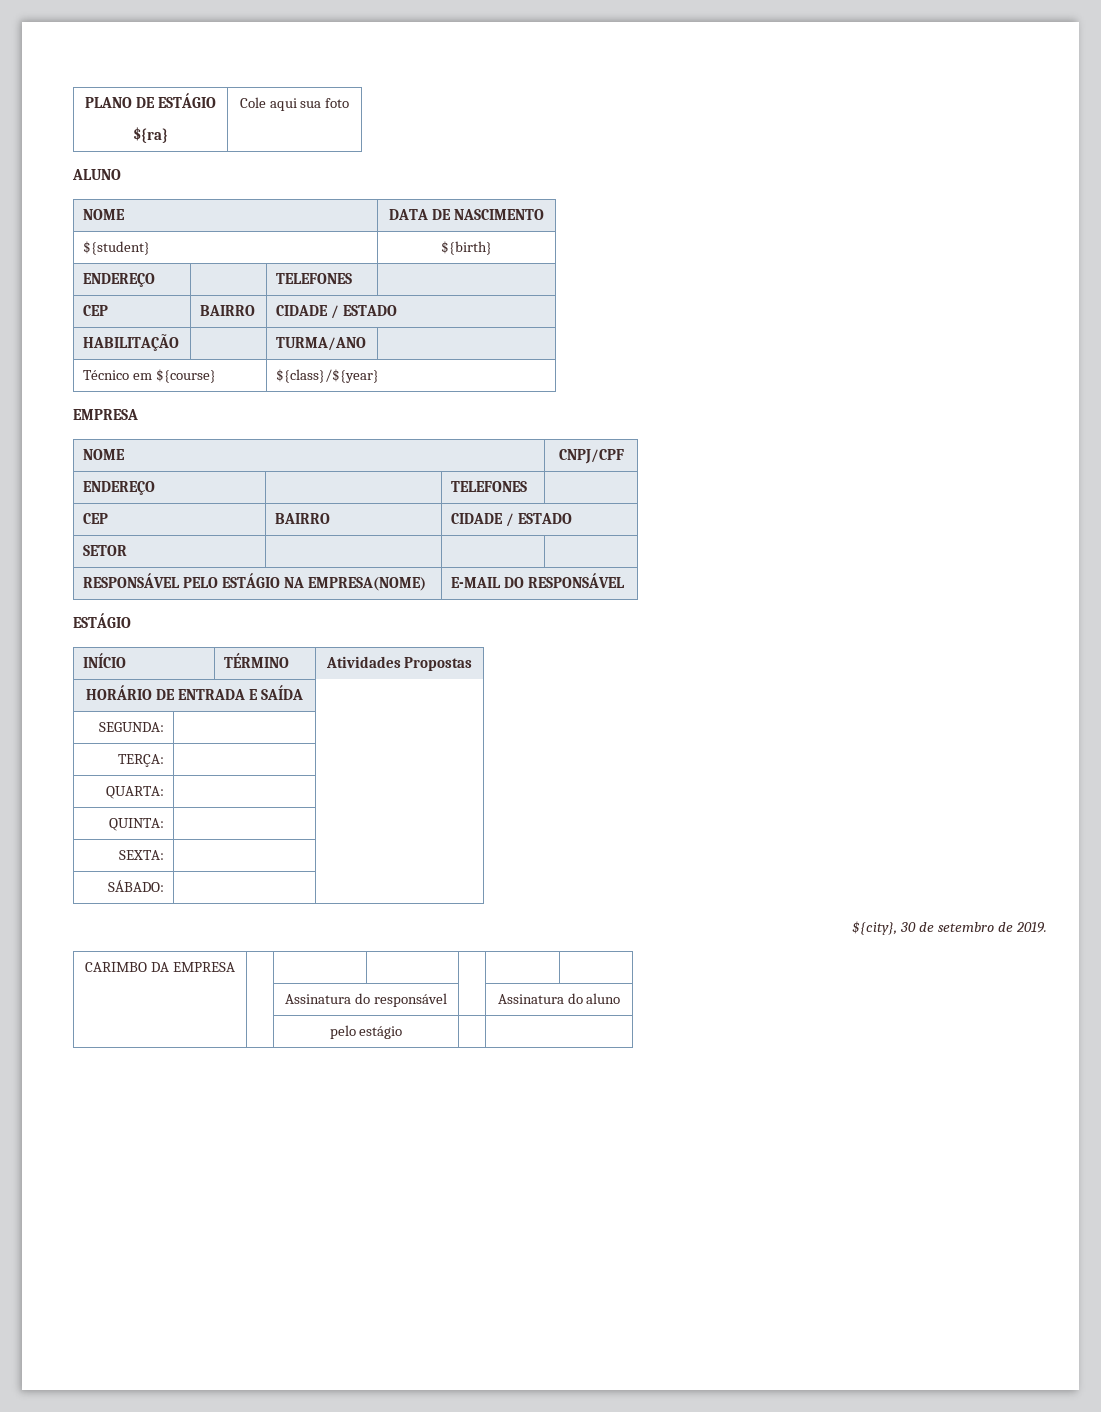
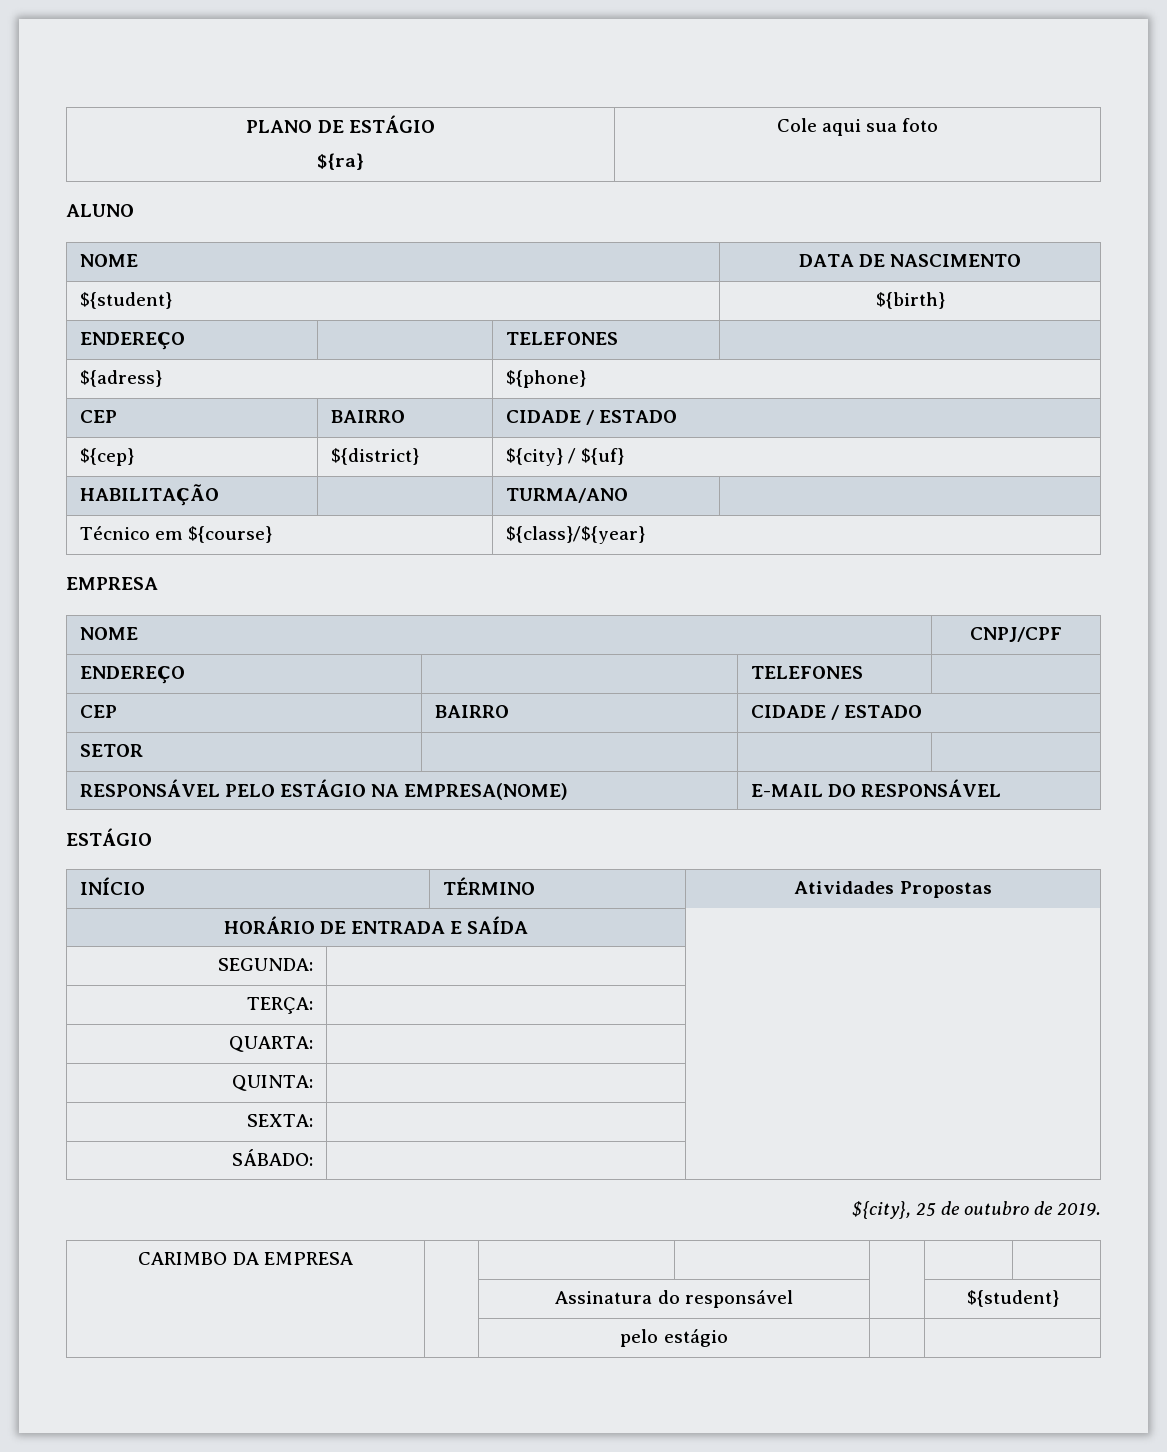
  ${student} | ${birth}
  ENDEREÇO | | TELEFONES |
+ ${adress} | ${phone}
  CEP | BAIRRO | CIDADE / ESTADO
+ ${cep} | ${district} | ${city} / ${uf}
- ${city}, 30 de setembro de 2019.
+ ${city}, 25 de outubro de 2019.
- | | Assinatura do responsável | | Assinatura do aluno
+ | | Assinatura do responsável | | ${student}

